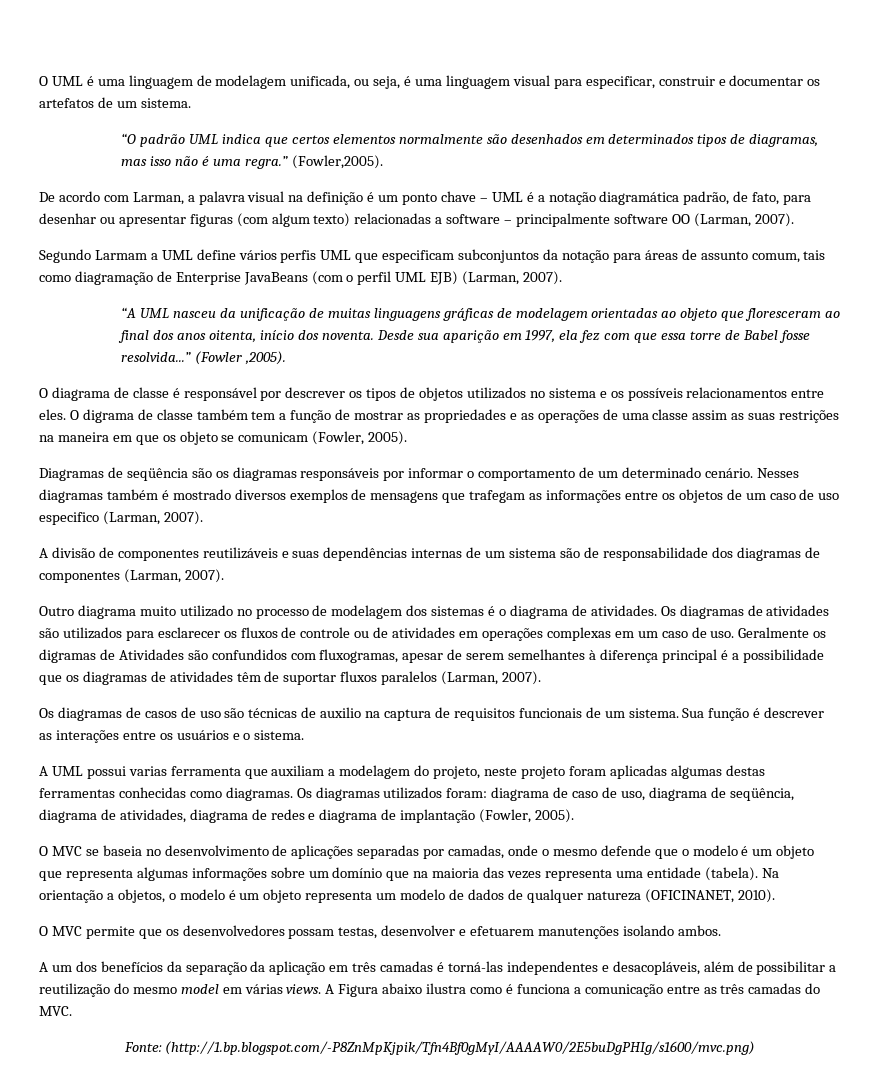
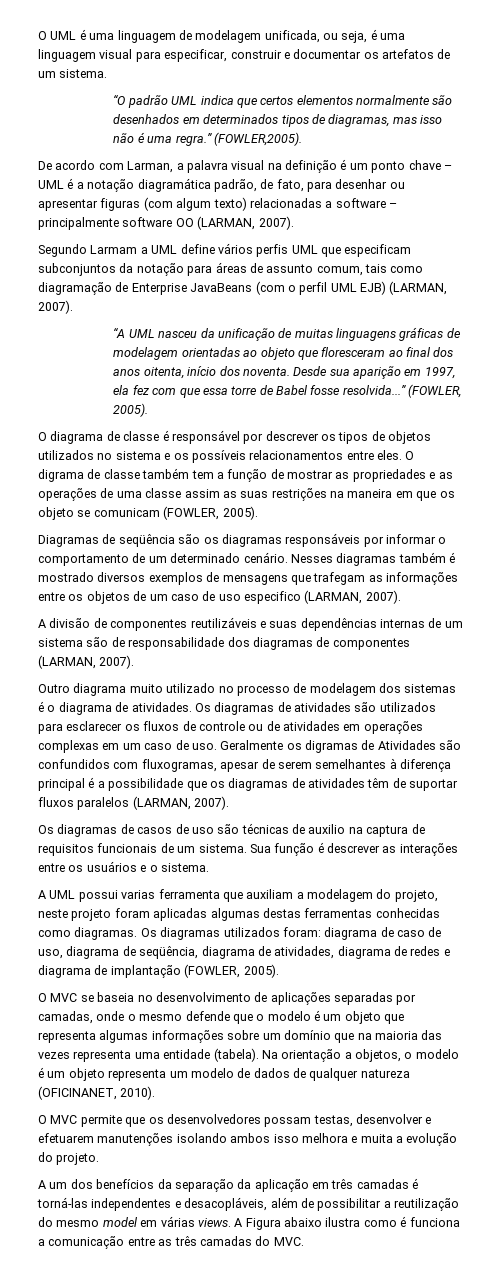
- (Fowler,2005).
+ (FOWLER,2005).
- De acordo com Larman, a palavra visual na definição é um ponto chave – UML é a notação diagramática padrão, de fato, para desenhar ou apresentar figuras (com algum texto) relacionadas a software – principalmente software OO (Larman, 2007).
+ De acordo com Larman, a palavra visual na definição é um ponto chave – UML é a notação diagramática padrão, de fato, para desenhar ou apresentar figuras (com algum texto) relacionadas a software – principalmente software OO (LARMAN, 2007).
- Segundo Larmam a UML define vários perfis UML que especificam subconjuntos da notação para áreas de assunto comum, tais como diagramação de Enterprise JavaBeans (com o perfil UML EJB) (Larman, 2007).
+ Segundo Larmam a UML define vários perfis UML que especificam subconjuntos da notação para áreas de assunto comum, tais como diagramação de Enterprise JavaBeans (com o perfil UML EJB) (LARMAN, 2007).
- Desde sua aparição em 1997, ela fez com que essa torre de Babel fosse resolvida...” (Fowler ,2005).
+ Desde sua aparição em 1997, ela fez com que essa torre de Babel fosse resolvida...” (FOWLER, 2005).
- O digrama de classe também tem a função de mostrar as propriedades e as operações de uma classe assim as suas restrições na maneira em que os objeto se comunicam (Fowler, 2005).
+ O digrama de classe também tem a função de mostrar as propriedades e as operações de uma classe assim as suas restrições na maneira em que os objeto se comunicam (FOWLER, 2005).
- Nesses diagramas também é mostrado diversos exemplos de mensagens que trafegam as informações entre os objetos de um caso de uso especifico (Larman, 2007).
+ Nesses diagramas também é mostrado diversos exemplos de mensagens que trafegam as informações entre os objetos de um caso de uso especifico (LARMAN, 2007).
- A divisão de componentes reutilizáveis e suas dependências internas de um sistema são de responsabilidade dos diagramas de componentes (Larman, 2007).
+ A divisão de componentes reutilizáveis e suas dependências internas de um sistema são de responsabilidade dos diagramas de componentes (LARMAN, 2007).
- Geralmente os digramas de Atividades são confundidos com fluxogramas, apesar de serem semelhantes à diferença principal é a possibilidade que os diagramas de atividades têm de suportar fluxos paralelos (Larman, 2007).
+ Geralmente os digramas de Atividades são confundidos com fluxogramas, apesar de serem semelhantes à diferença principal é a possibilidade que os diagramas de atividades têm de suportar fluxos paralelos (LARMAN, 2007).
- Os diagramas utilizados foram: diagrama de caso de uso, diagrama de seqüência, diagrama de atividades, diagrama de redes e diagrama de implantação (Fowler, 2005).
+ Os diagramas utilizados foram: diagrama de caso de uso, diagrama de seqüência, diagrama de atividades, diagrama de redes e diagrama de implantação (FOWLER, 2005).
- O MVC permite que os desenvolvedores possam testas, desenvolver e efetuarem manutenções isolando ambos.
+ O MVC permite que os desenvolvedores possam testas, desenvolver e efetuarem manutenções isolando ambos isso melhora e muita a evolução do projeto.
- Fonte: (http://1.bp.blogspot.com/-P8ZnMpKjpik/Tfn4Bf0gMyI/AAAAW0/2E5buDgPHIg/s1600/mvc.png)

